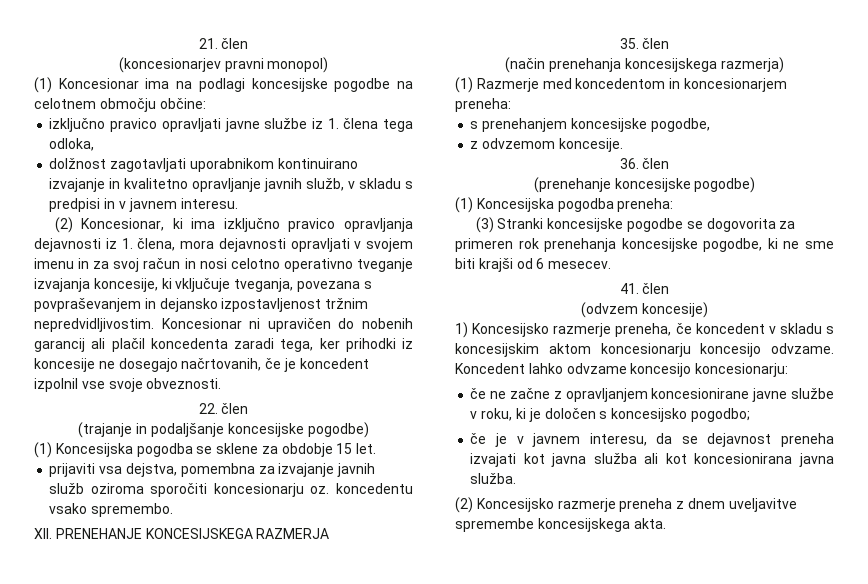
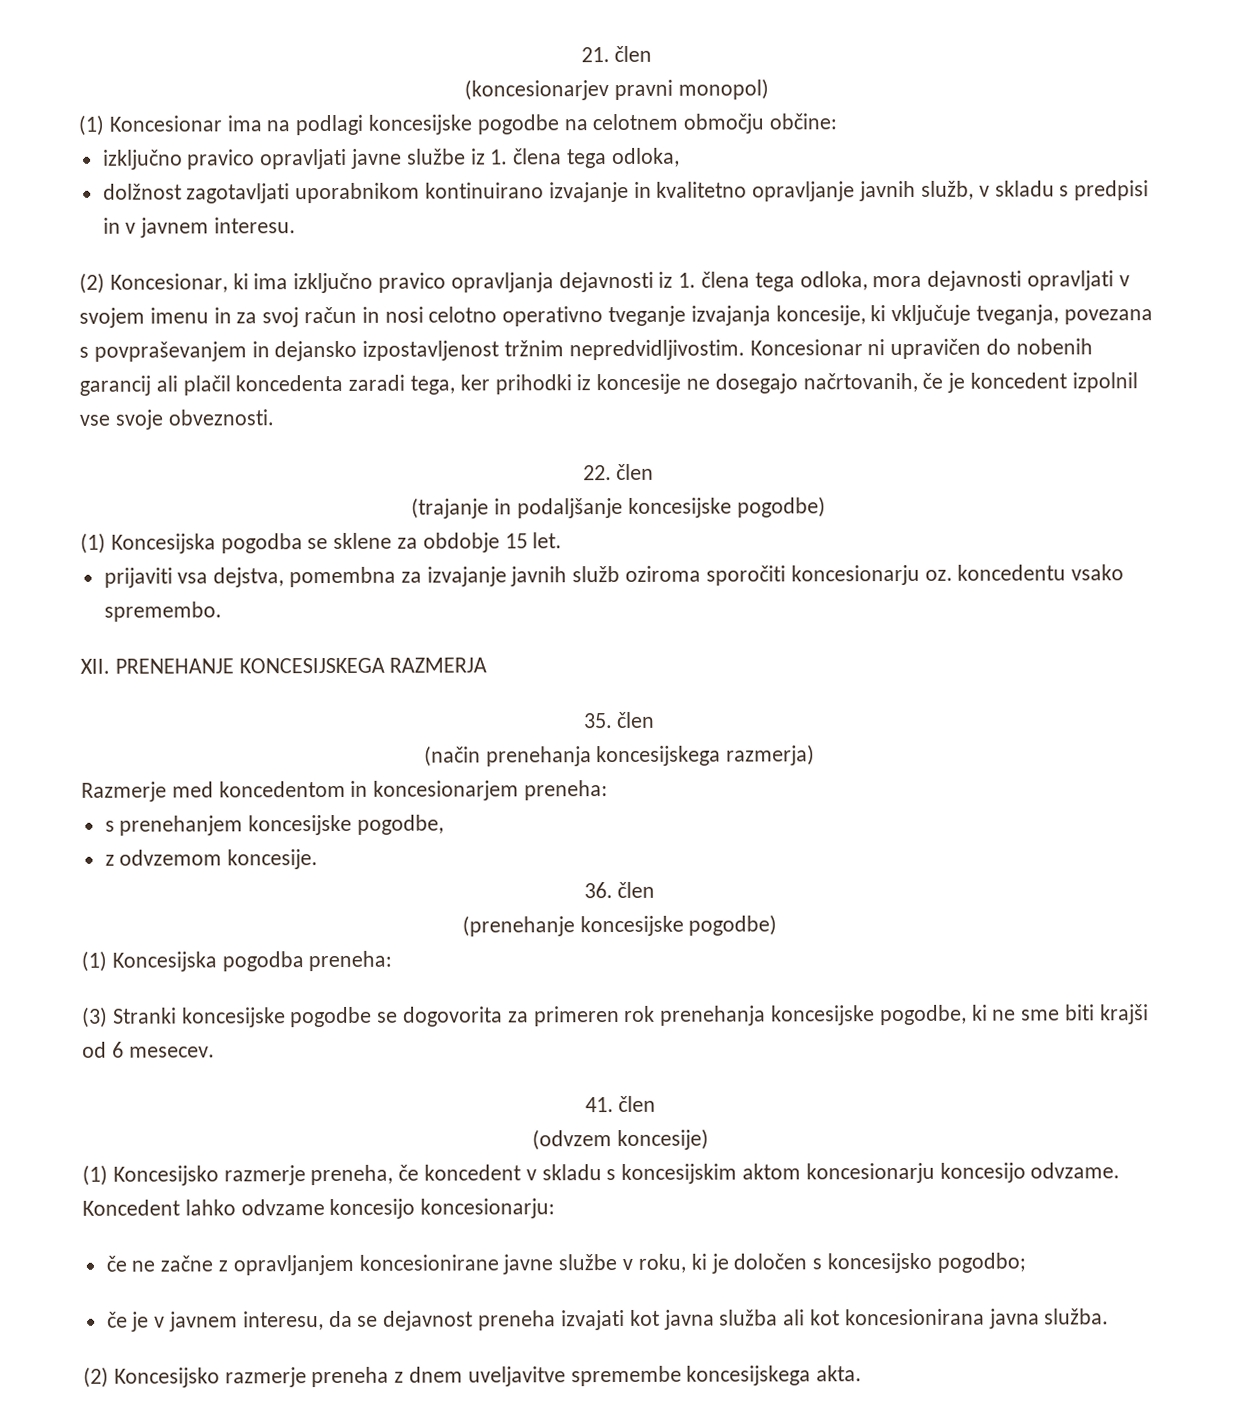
- (2) Koncesionar, ki ima izključno pravico opravljanja dejavnosti iz 1. člena, mora dejavnosti opravljati v svojem imenu in za svoj račun in nosi celotno operativno tveganje izvajanja koncesije, ki vključuje tveganja, povezana s povpraševanjem in dejansko izpostavljenost tržnim nepredvidljivostim.
+ (2) Koncesionar, ki ima izključno pravico opravljanja dejavnosti iz 1. člena tega odloka, mora dejavnosti opravljati v svojem imenu in za svoj račun in nosi celotno operativno tveganje izvajanja koncesije, ki vključuje tveganja, povezana s povpraševanjem in dejansko izpostavljenost tržnim nepredvidljivostim.
- (1) Razmerje med koncedentom in koncesionarjem preneha:
+ Razmerje med koncedentom in koncesionarjem preneha:
- 1) Koncesijsko razmerje preneha, če koncedent v skladu s koncesijskim aktom koncesionarju koncesijo odvzame.
+ (1) Koncesijsko razmerje preneha, če koncedent v skladu s koncesijskim aktom koncesionarju koncesijo odvzame.

